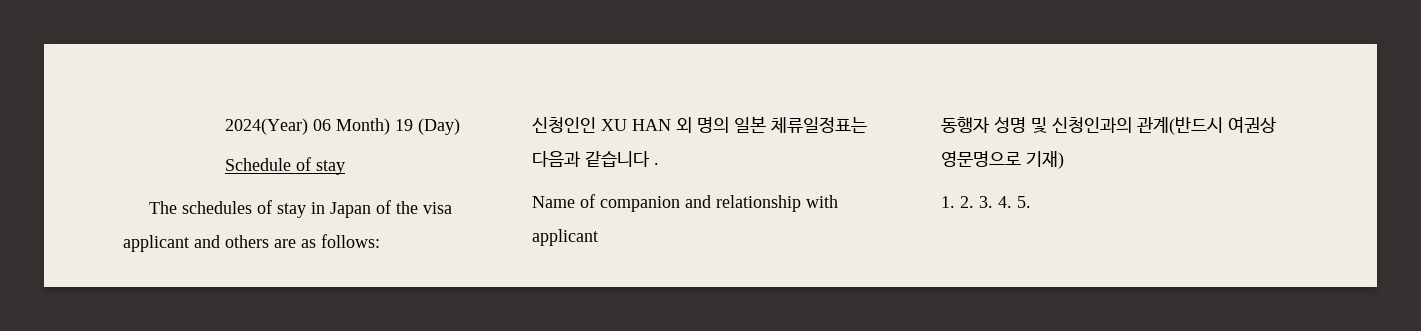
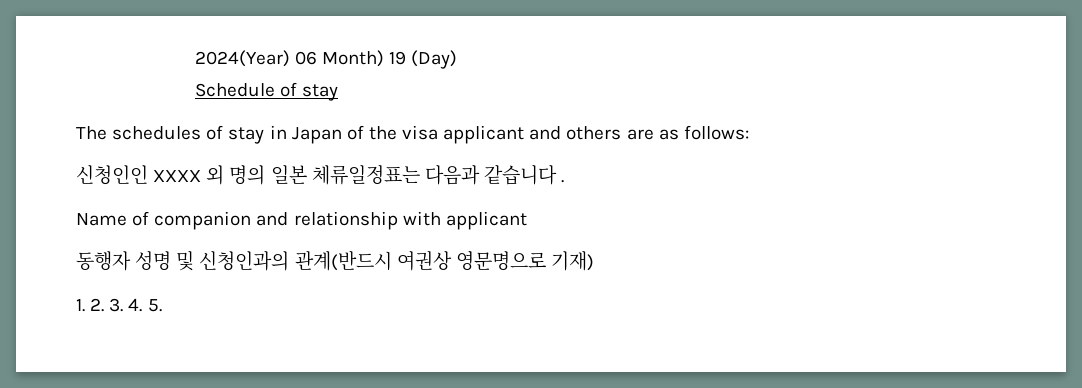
- 신청인인 XU HAN 외 명의 일본 체류일정표는 다음과 같습니다 .
+ 신청인인 XXXX 외 명의 일본 체류일정표는 다음과 같습니다 .

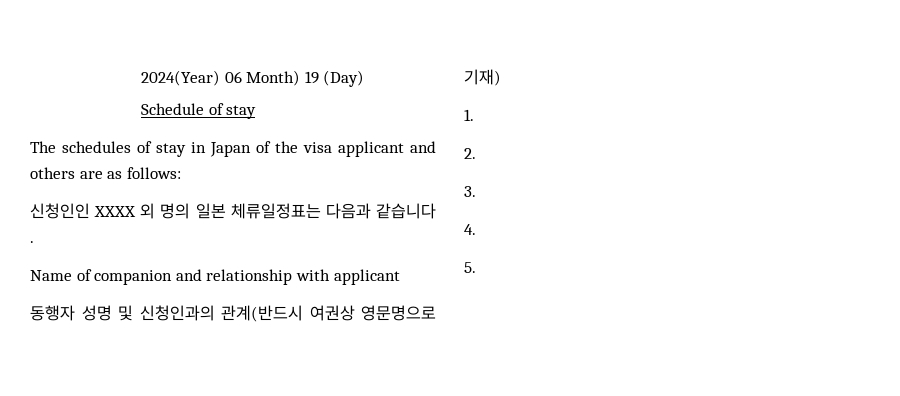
- 1. 2. 3. 4. 5.
+ 1.
+ 2.
+ 3.
+ 4.
+ 5.

